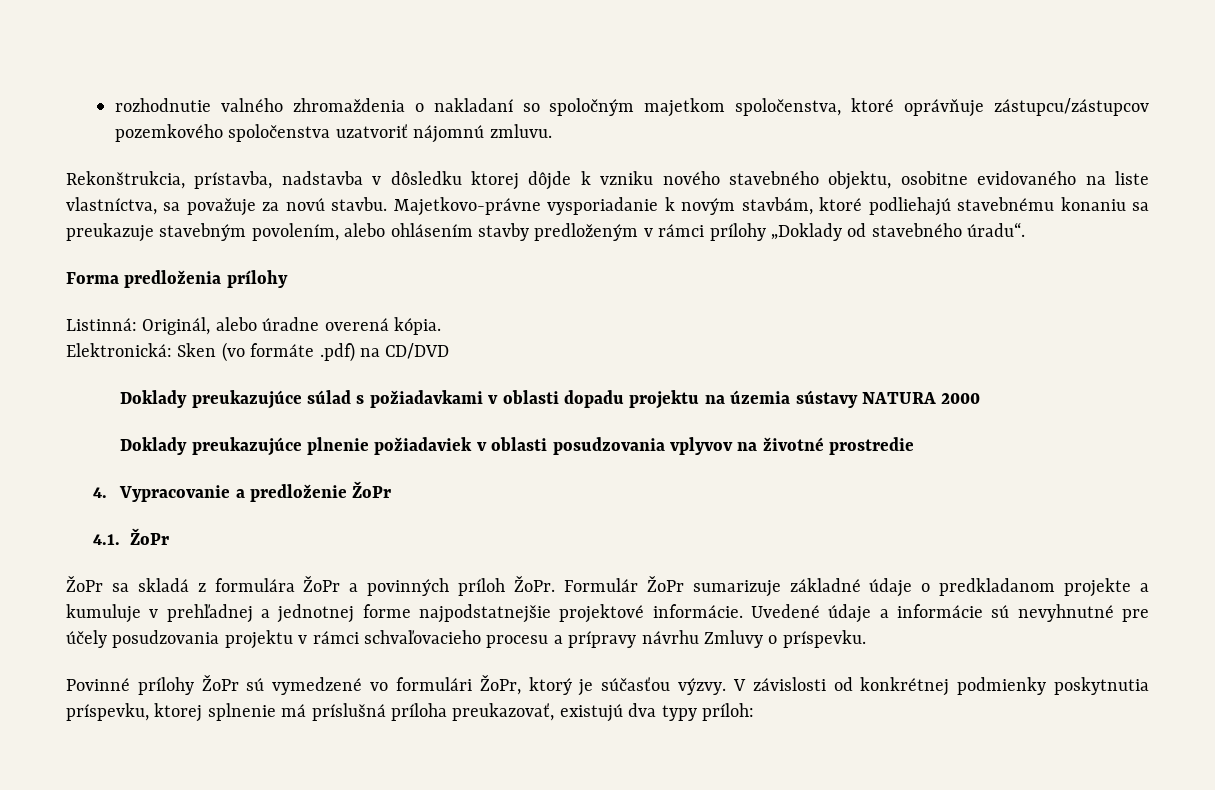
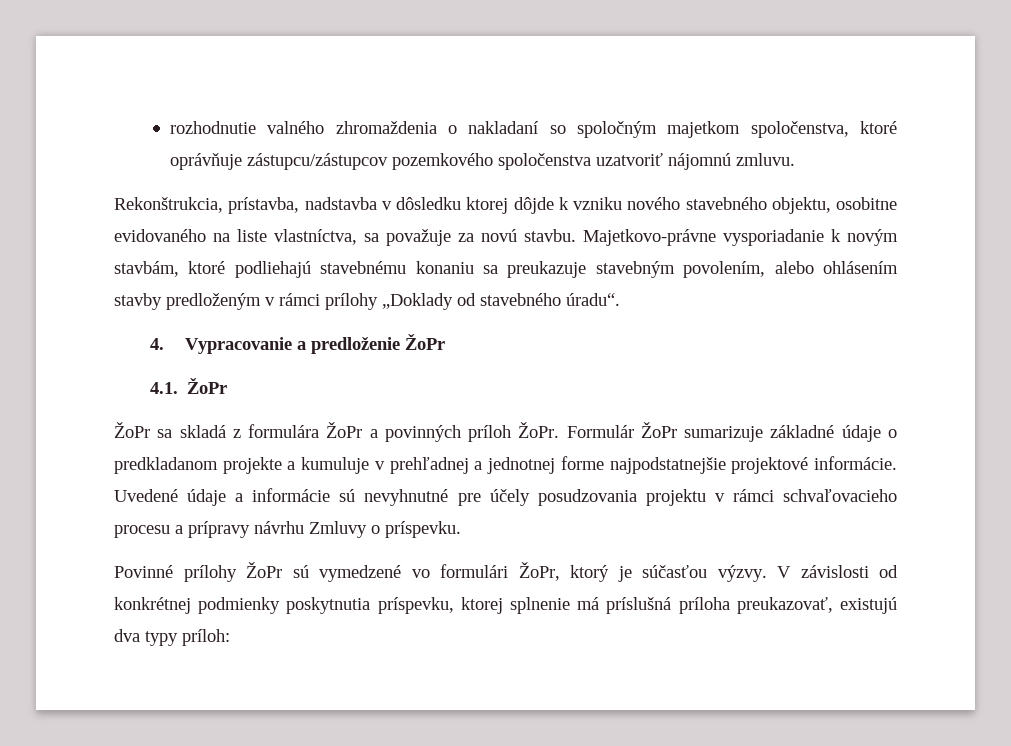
- Forma predloženia prílohy
- Listinná: Originál, alebo úradne overená kópia.
- Elektronická: Sken (vo formáte .pdf) na CD/DVD
- Doklady preukazujúce súlad s požiadavkami v oblasti dopadu projektu na územia sústavy NATURA 2000
- Doklady preukazujúce plnenie požiadaviek v oblasti posudzovania vplyvov na životné prostredie

